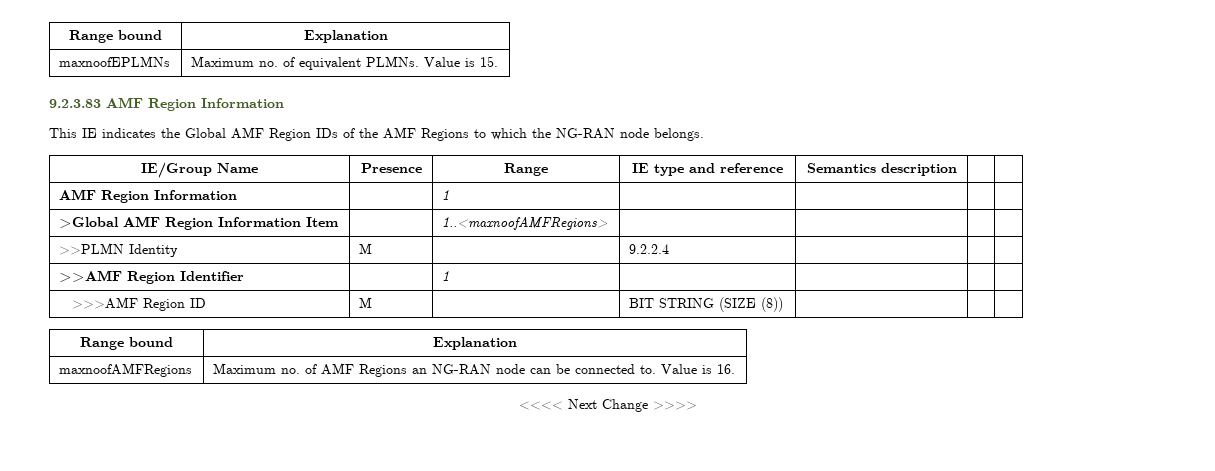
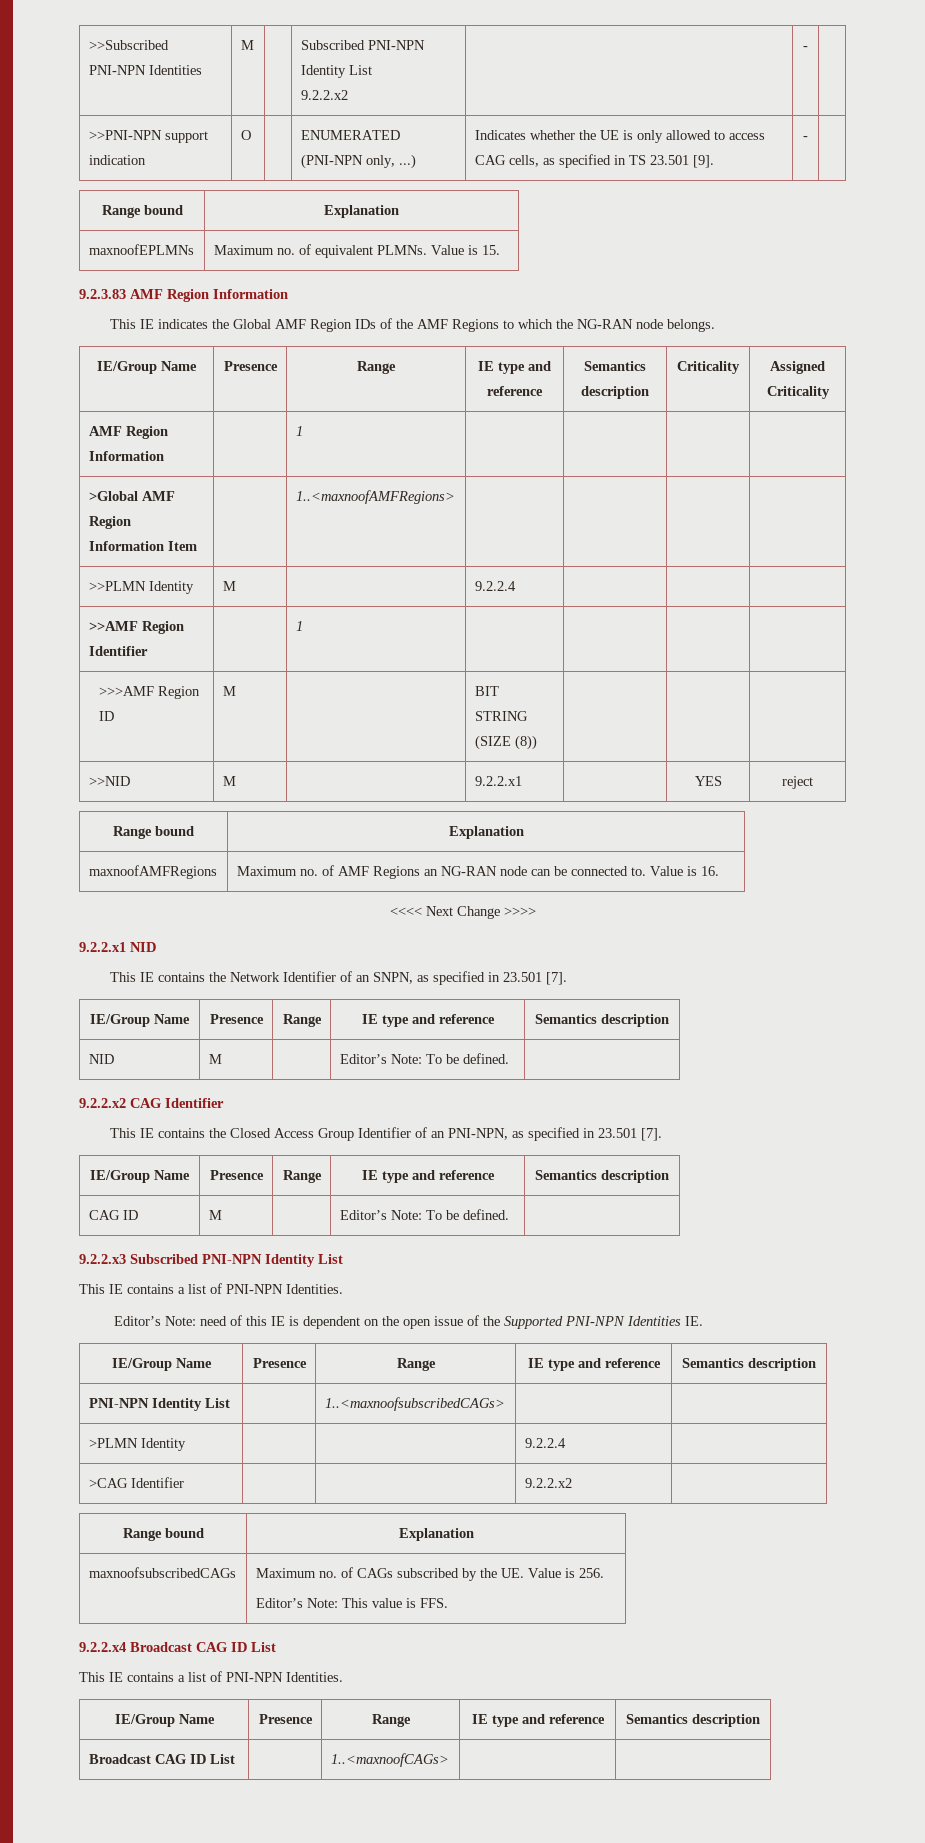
+ >>Subscribed PNI-NPN Identities | M | | Subscribed PNI-NPN Identity List
+ 9.2.2.x2 | | - |
+ >>PNI-NPN support indication | O | | ENUMERATED (PNI-NPN only, ...) | Indicates whether the UE is only allowed to access CAG cells, as specified in TS 23.501 [9]. | - |
- IE/Group Name | Presence | Range | IE type and reference | Semantics description | |
+ IE/Group Name | Presence | Range | IE type and reference | Semantics description | Criticality | Assigned Criticality
+ >>NID | M | | 9.2.2.x1 | | YES | reject
+ 9.2.2.x1 NID
+ This IE contains the Network Identifier of an SNPN, as specified in 23.501 [7].
+ IE/Group Name | Presence | Range | IE type and reference | Semantics description
+ NID | M | | Editor’s Note: To be defined. |
+ 9.2.2.x2 CAG Identifier
+ This IE contains the Closed Access Group Identifier of an PNI-NPN, as specified in 23.501 [7].
+ IE/Group Name | Presence | Range | IE type and reference | Semantics description
+ CAG ID | M | | Editor’s Note: To be defined. |
+ 9.2.2.x3 Subscribed PNI-NPN Identity List
+ This IE contains a list of PNI-NPN Identities.
+ Editor’s Note: need of this IE is dependent on the open issue of the Supported PNI-NPN Identities IE.
+ IE/Group Name | Presence | Range | IE type and reference | Semantics description
+ PNI-NPN Identity List | | 1..<maxnoofsubscribedCAGs> | |
+ >PLMN Identity | | | 9.2.2.4 |
+ >CAG Identifier | | | 9.2.2.x2 |
+ Range bound | Explanation
+ maxnoofsubscribedCAGs | Maximum no. of CAGs subscribed by the UE. Value is 256.
+ Editor’s Note: This value is FFS.
+ 9.2.2.x4 Broadcast CAG ID List
+ This IE contains a list of PNI-NPN Identities.
+ IE/Group Name | Presence | Range | IE type and reference | Semantics description
+ Broadcast CAG ID List | | 1..<maxnoofCAGs> | |

